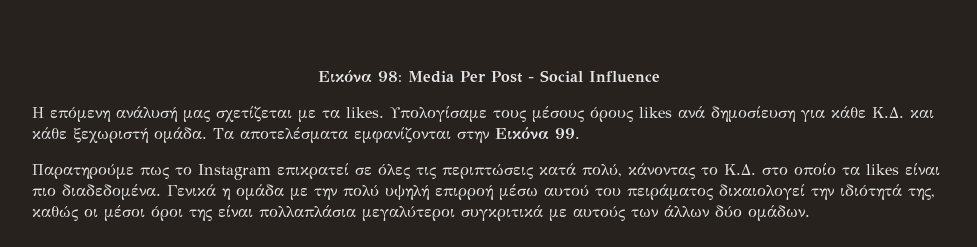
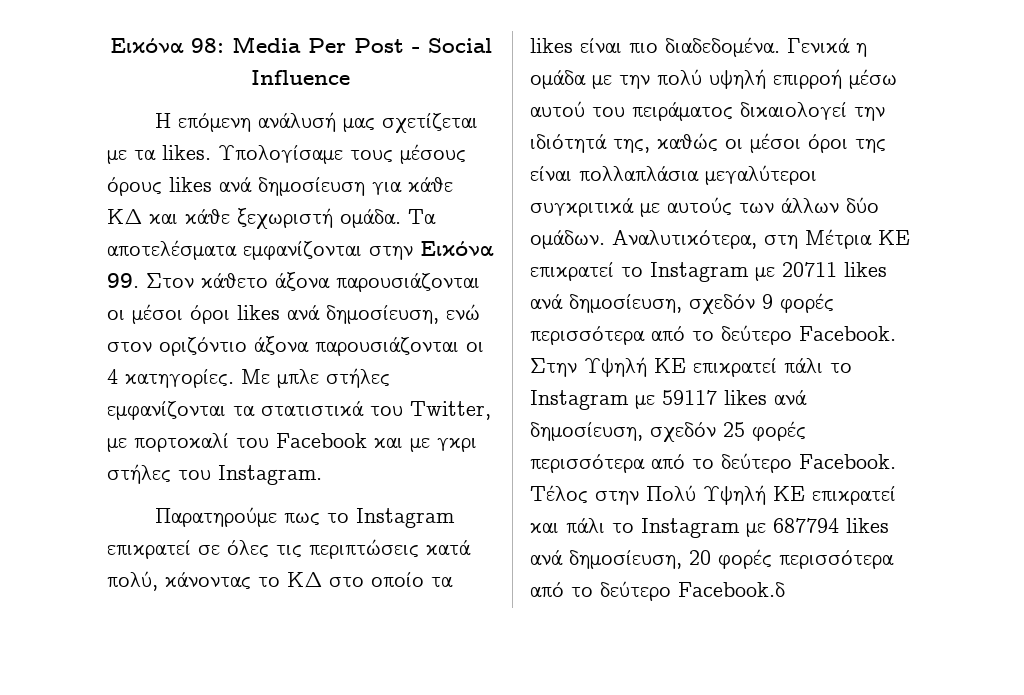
- Υπολογίσαμε τους μέσους όρους likes ανά δημοσίευση για κάθε Κ.Δ. και κάθε ξεχωριστή ομάδα.
+ Υπολογίσαμε τους μέσους όρους likes ανά δημοσίευση για κάθε ΚΔ και κάθε ξεχωριστή ομάδα.
- Τα αποτελέσματα εμφανίζονται στην Εικόνα 99.
+ Τα αποτελέσματα εμφανίζονται στην Εικόνα 99. Στον κάθετο άξονα παρουσιάζονται οι μέσοι όροι likes ανά δημοσίευση, ενώ στον οριζόντιο άξονα παρουσιάζονται οι 4 κατηγορίες. Με μπλε στήλες εμφανίζονται τα στατιστικά του Twitter, με πορτοκαλί του Facebook και με γκρι στήλες του Instagram.
- Παρατηρούμε πως το Instagram επικρατεί σε όλες τις περιπτώσεις κατά πολύ, κάνοντας το Κ.Δ. στο οποίο τα likes είναι πιο διαδεδομένα.
+ Παρατηρούμε πως το Instagram επικρατεί σε όλες τις περιπτώσεις κατά πολύ, κάνοντας το ΚΔ στο οποίο τα likes είναι πιο διαδεδομένα.
+ Αναλυτικότερα, στη Μέτρια ΚΕ επικρατεί το Instagram με 20711 likes ανά δημοσίευση, σχεδόν 9 φορές περισσότερα από το δεύτερο Facebook. Στην Υψηλή ΚΕ επικρατεί πάλι το Instagram με 59117 likes ανά δημοσίευση, σχεδόν 25 φορές περισσότερα από το δεύτερο Facebook. Τέλος στην Πολύ Υψηλή ΚΕ επικρατεί και πάλι το Instagram με 687794 likes ανά δημοσίευση, 20 φορές περισσότερα από το δεύτερο Facebook.δ

